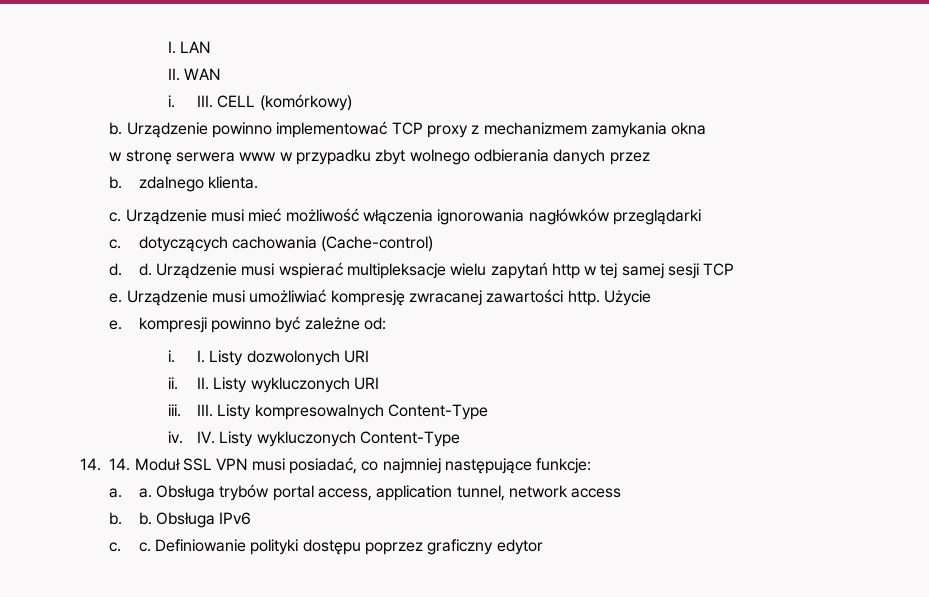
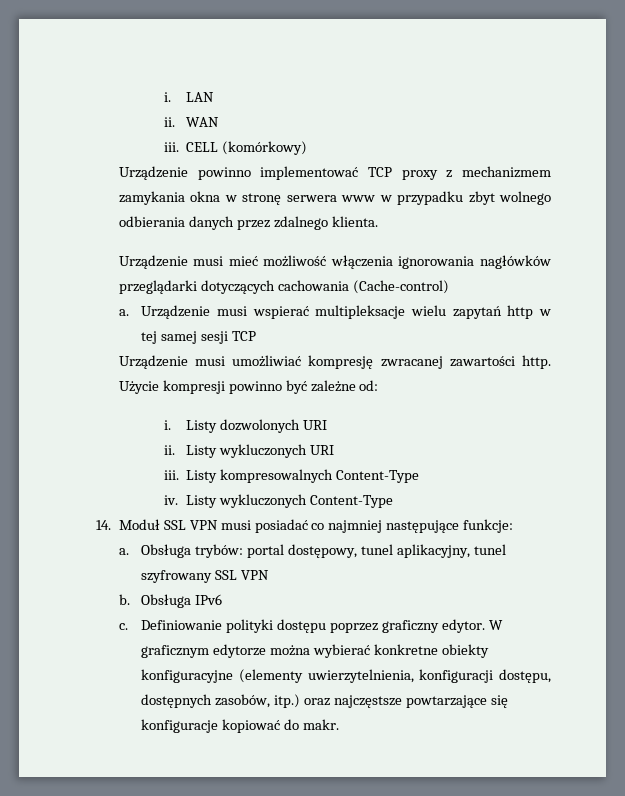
- I. LAN
+ i. LAN
- II. WAN
+ ii. WAN
- i. III. CELL (komórkowy)
- b. Urządzenie powinno implementować TCP proxy z mechanizmem zamykania okna
- w stronę serwera www w przypadku zbyt wolnego odbierania danych przez
- b. zdalnego klienta.
- c. Urządzenie musi mieć możliwość włączenia ignorowania nagłówków przeglądarki
- c. dotyczących cachowania (Cache-control)
- d. d.
+ iii. CELL (komórkowy)
+ Urządzenie powinno implementować TCP proxy z mechanizmem zamykania okna w stronę serwera www w przypadku zbyt wolnego odbierania danych przez zdalnego klienta.
+ Urządzenie musi mieć możliwość włączenia ignorowania nagłówków przeglądarki dotyczących cachowania (Cache-control)
+ a.
  Urządzenie musi wspierać multipleksacje wielu zapytań http w tej samej sesji TCP
- e. Urządzenie musi umożliwiać kompresję zwracanej zawartości http.
+ Urządzenie musi umożliwiać kompresję zwracanej zawartości http.
- Użycie
- e. kompresji powinno być zależne od:
+ Użycie kompresji powinno być zależne od:
- I. Listy dozwolonych URI
+ Listy dozwolonych URI
- II. Listy wykluczonych URI
+ Listy wykluczonych URI
- III. Listy kompresowalnych Content-Type
+ Listy kompresowalnych Content-Type
- IV. Listy wykluczonych Content-Type
+ Listy wykluczonych Content-Type
- 14. 14. Moduł SSL VPN musi posiadać, co najmniej następujące funkcje:
+ 14. Moduł SSL VPN musi posiadać co najmniej następujące funkcje:
- a. a. Obsługa trybów portal access, application tunnel, network access
- b. b.
+ a. Obsługa trybów: portal dostępowy, tunel aplikacyjny, tunel szyfrowany SSL VPN
+ b.
- c. c.
+ c.
- Definiowanie polityki dostępu poprzez graficzny edytor
+ Definiowanie polityki dostępu poprzez graficzny edytor. W graficznym edytorze można wybierać konkretne obiekty konfiguracyjne (elementy uwierzytelnienia, konfiguracji dostępu, dostępnych zasobów, itp.) oraz najczęstsze powtarzające się konfiguracje kopiować do makr.

